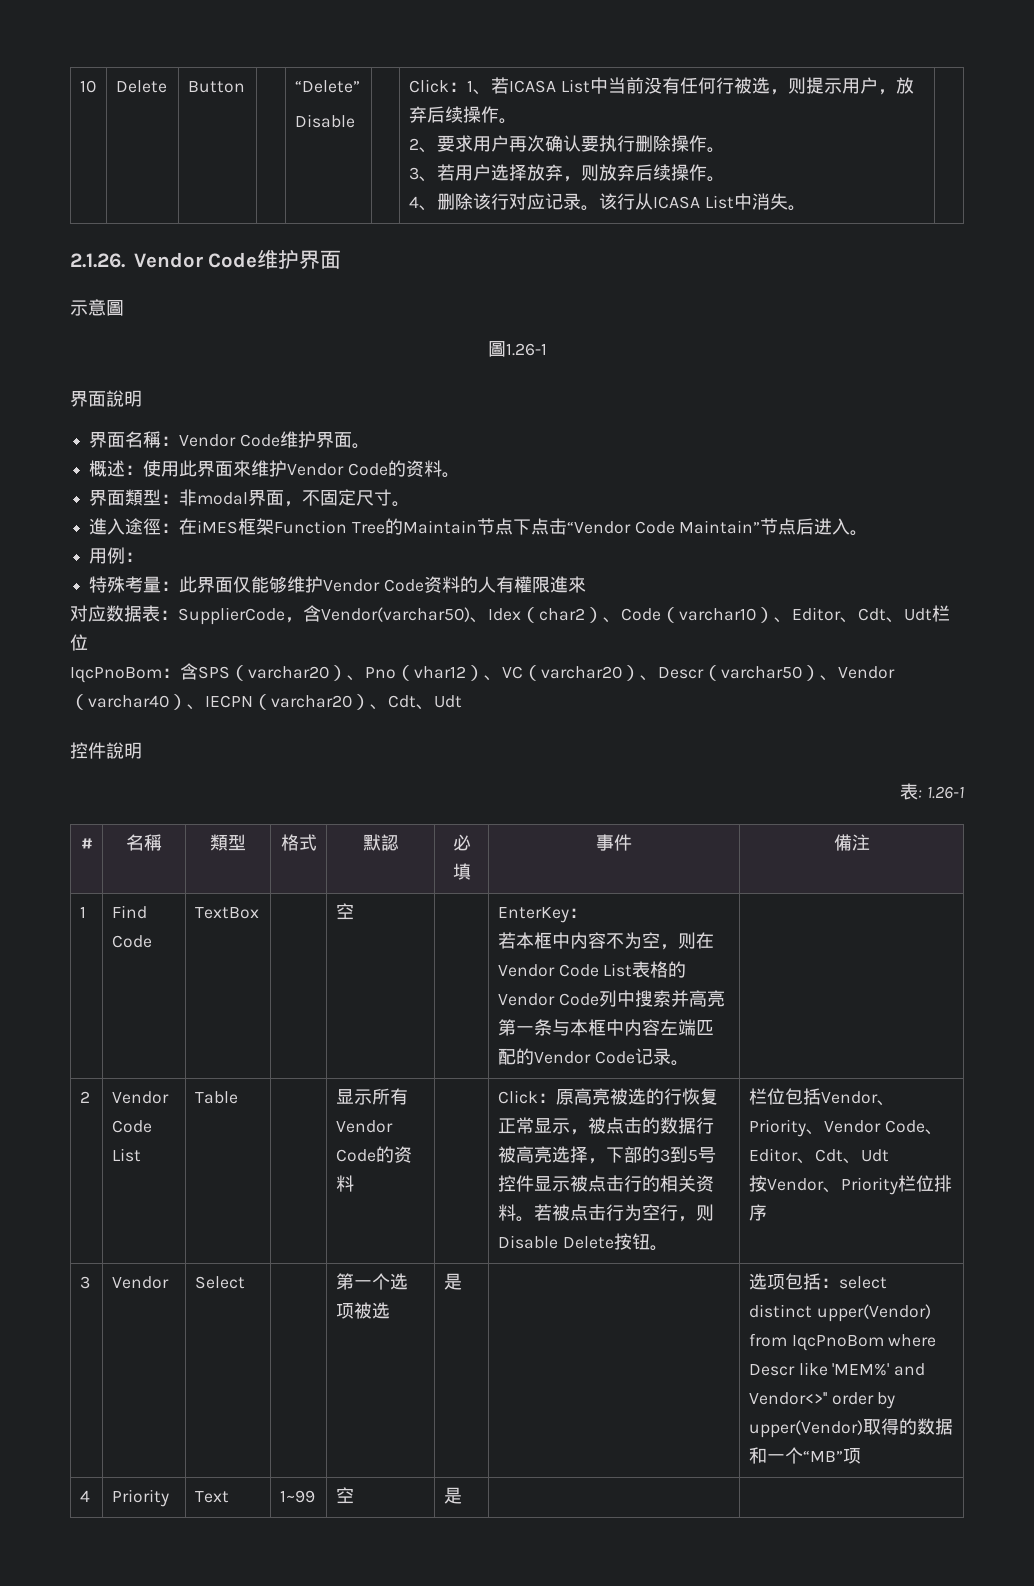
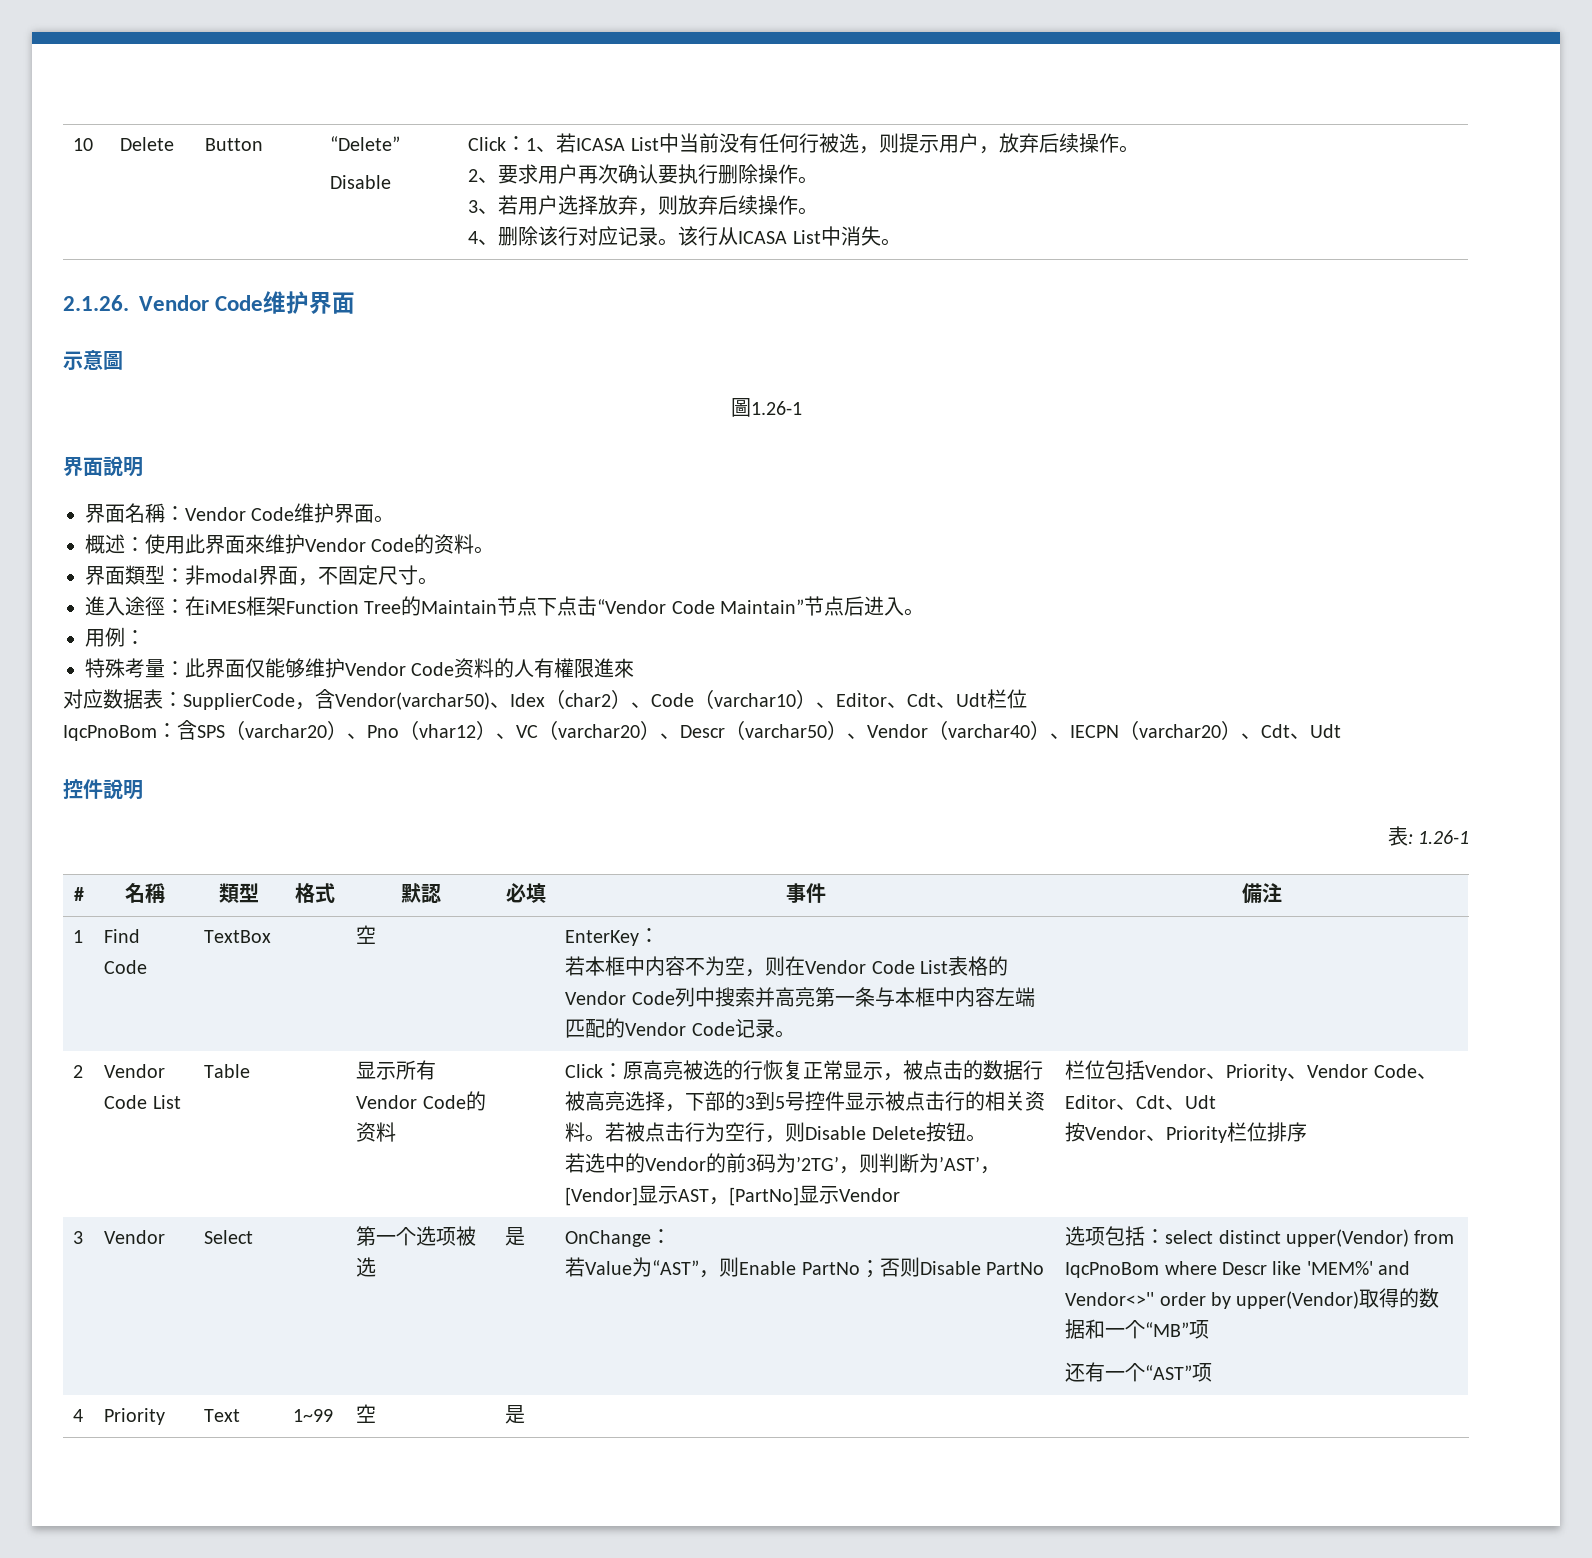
+ 若选中的Vendor的前3码为’2TG’，则判断为’AST’，[Vendor]显示AST，[PartNo]显示Vendor
+ OnChange：
+ 若Value为“AST”，则Enable PartNo；否则Disable PartNo
+ 还有一个“AST”项

